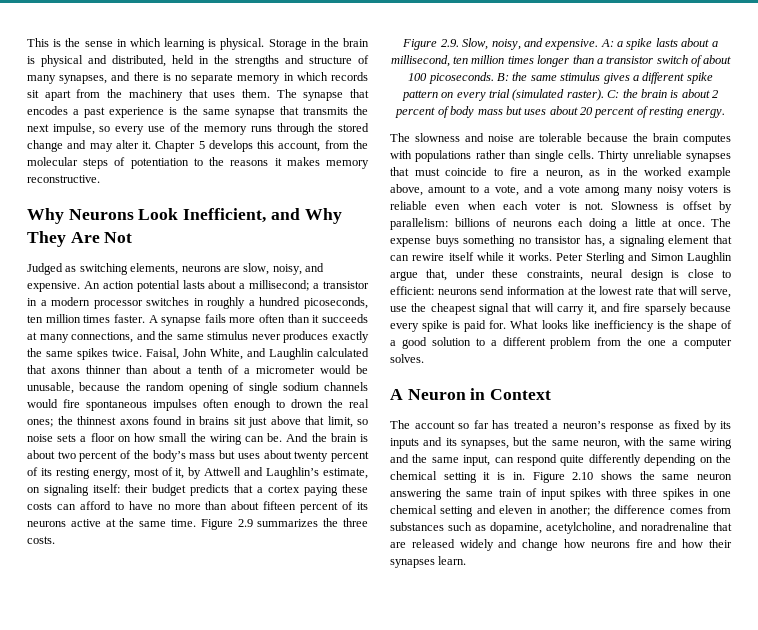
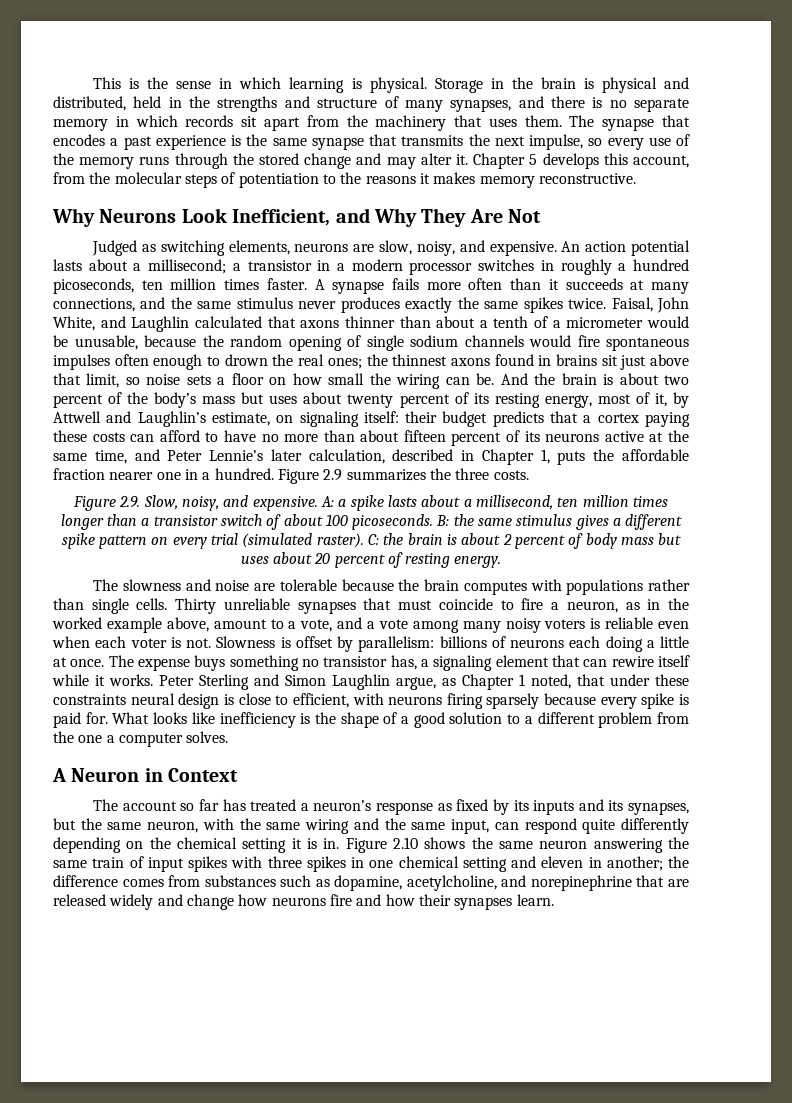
- And the brain is about two percent of the body’s mass but uses about twenty percent of its resting energy, most of it, by Attwell and Laughlin’s estimate, on signaling itself: their budget predicts that a cortex paying these costs can afford to have no more than about fifteen percent of its neurons active at the same time.
+ And the brain is about two percent of the body’s mass but uses about twenty percent of its resting energy, most of it, by Attwell and Laughlin’s estimate, on signaling itself: their budget predicts that a cortex paying these costs can afford to have no more than about fifteen percent of its neurons active at the same time, and Peter Lennie’s later calculation, described in Chapter 1, puts the affordable fraction nearer one in a hundred.
- Peter Sterling and Simon Laughlin argue that, under these constraints, neural design is close to efficient: neurons send information at the lowest rate that will serve, use the cheapest signal that will carry it, and fire sparsely because every spike is paid for.
+ Peter Sterling and Simon Laughlin argue, as Chapter 1 noted, that under these constraints neural design is close to efficient, with neurons firing sparsely because every spike is paid for.
- Figure 2.10 shows the same neuron answering the same train of input spikes with three spikes in one chemical setting and eleven in another; the difference comes from substances such as dopamine, acetylcholine, and noradrenaline that are released widely and change how neurons fire and how their synapses learn.
+ Figure 2.10 shows the same neuron answering the same train of input spikes with three spikes in one chemical setting and eleven in another; the difference comes from substances such as dopamine, acetylcholine, and norepinephrine that are released widely and change how neurons fire and how their synapses learn.

